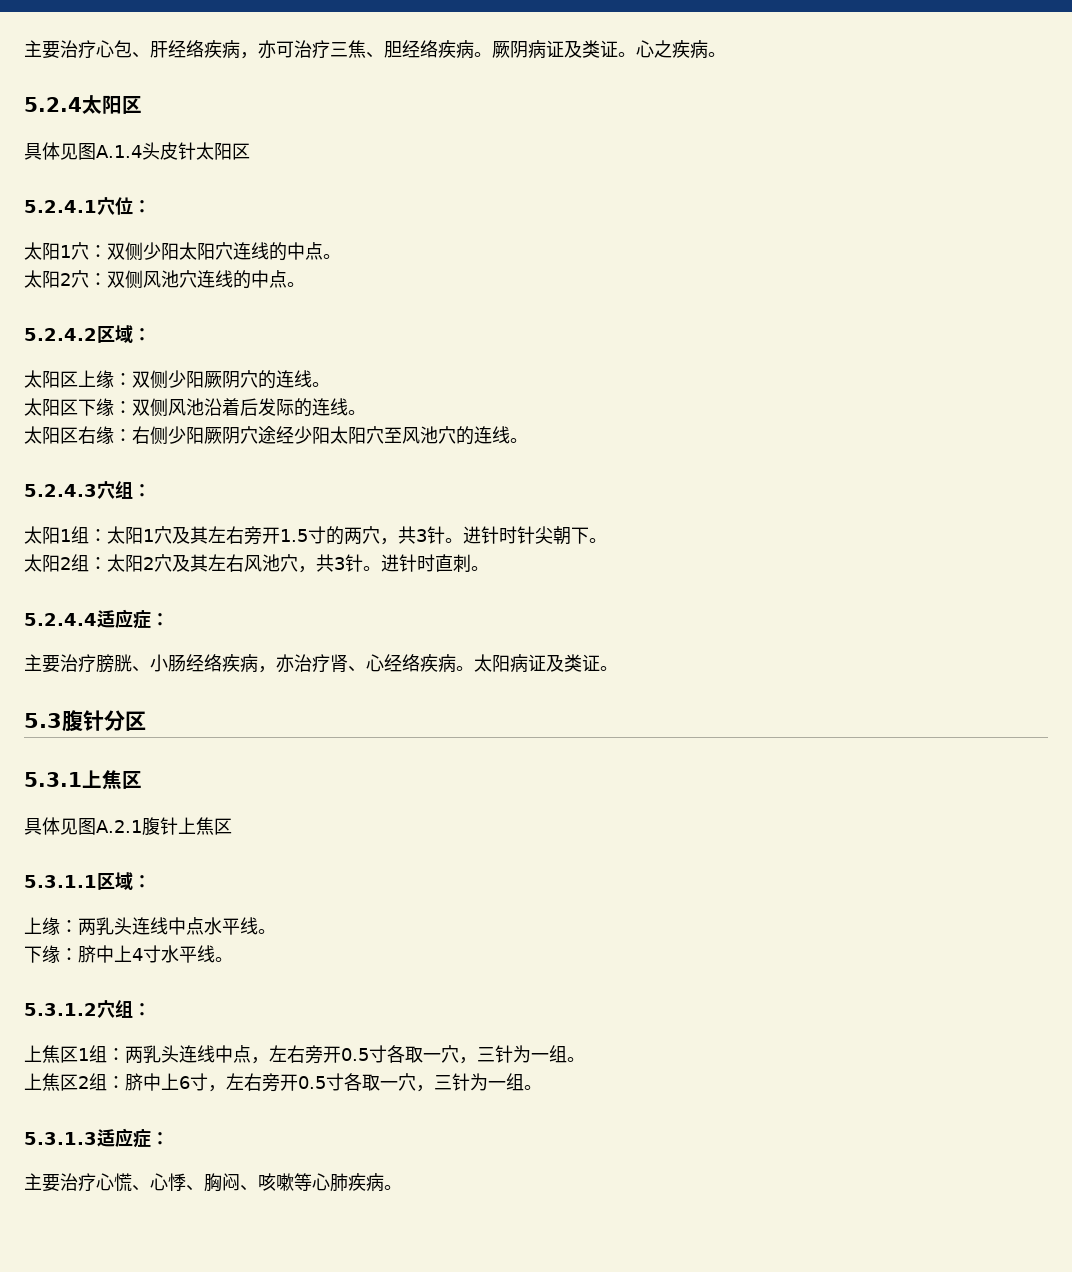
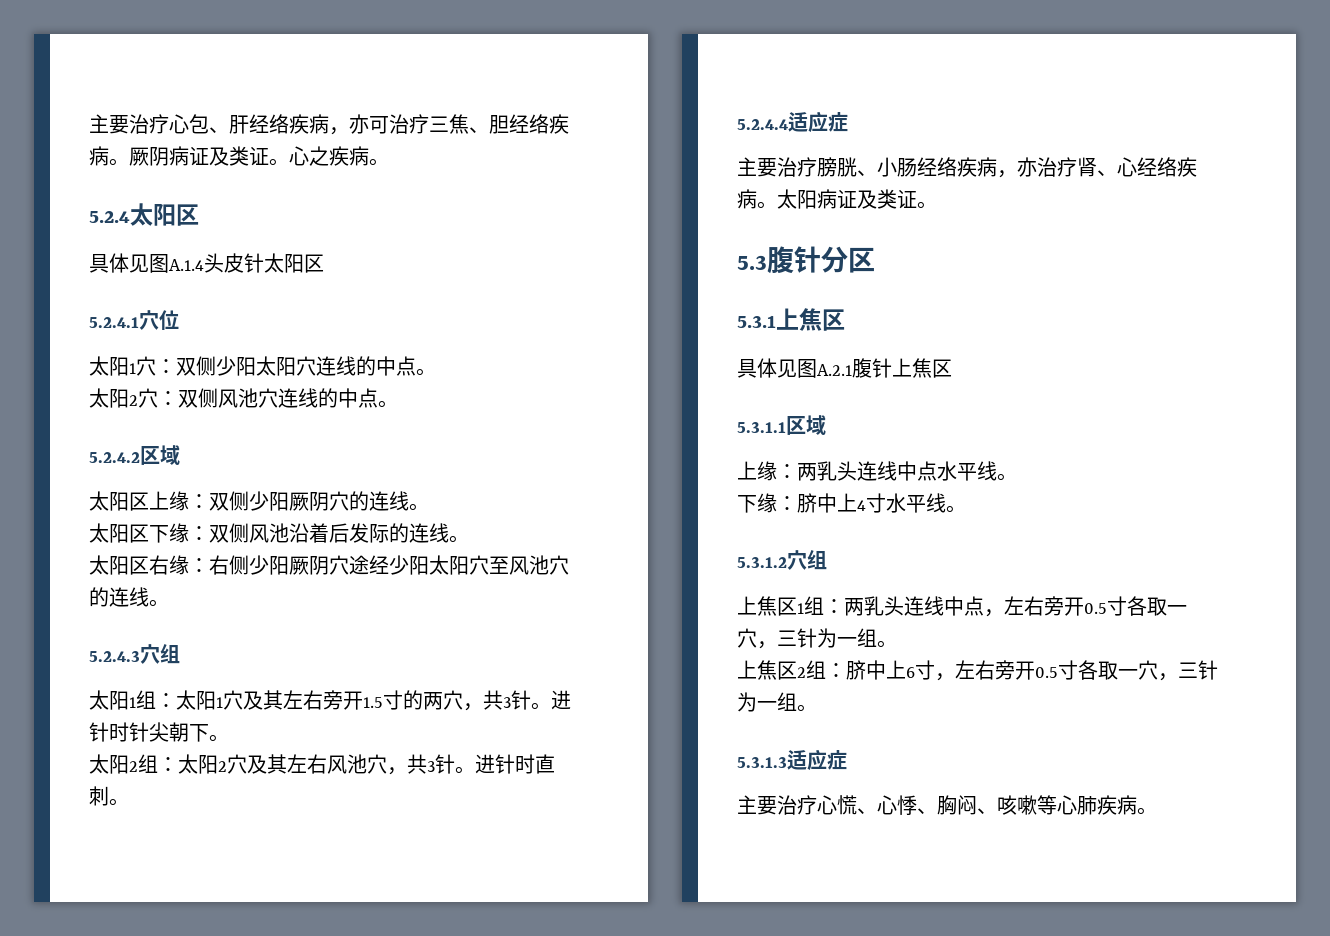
- 5.2.4.1穴位：
+ 5.2.4.1穴位
- 5.2.4.2区域：
+ 5.2.4.2区域
- 5.2.4.3穴组：
+ 5.2.4.3穴组
- 5.2.4.4适应症：
+ 5.2.4.4适应症
- 5.3.1.1区域：
+ 5.3.1.1区域
- 5.3.1.2穴组：
+ 5.3.1.2穴组
- 5.3.1.3适应症：
+ 5.3.1.3适应症

